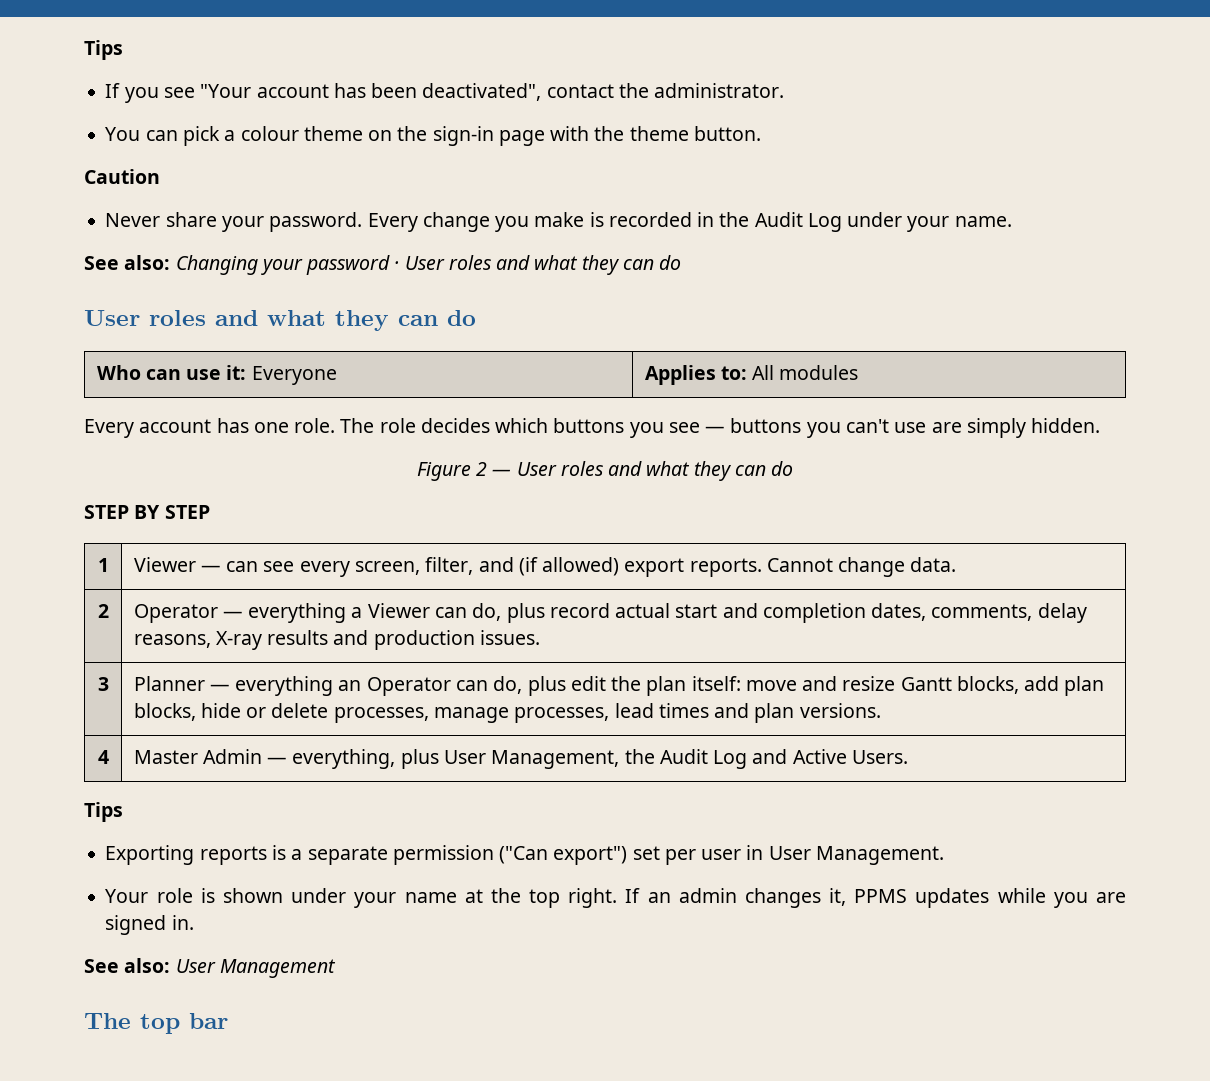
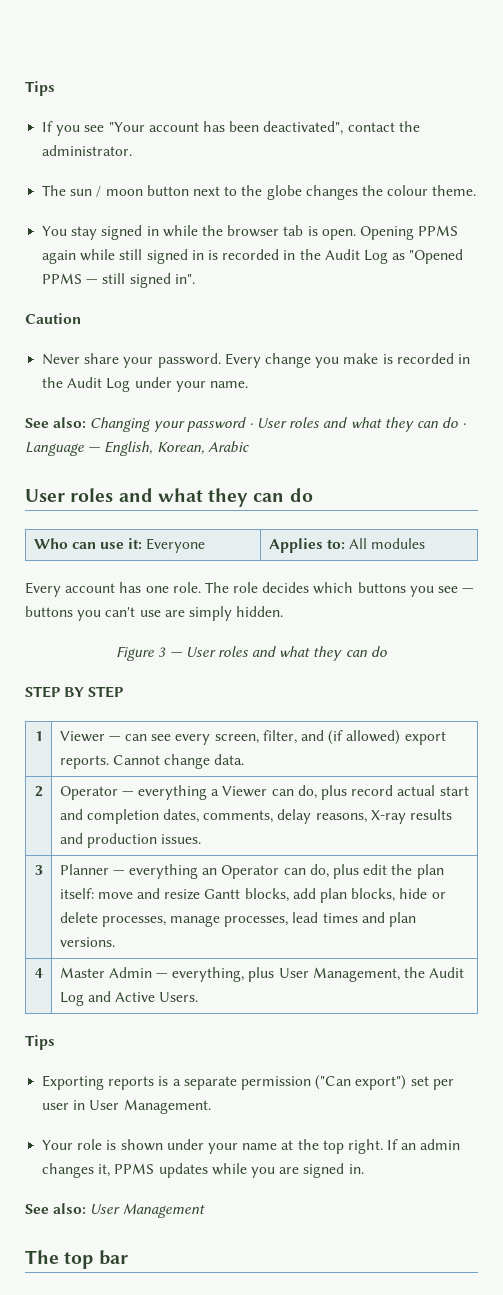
- You can pick a colour theme on the sign-in page with the theme button.
+ The sun / moon button next to the globe changes the colour theme.
+ You stay signed in while the browser tab is open. Opening PPMS again while still signed in is recorded in the Audit Log as "Opened PPMS — still signed in".
- See also: Changing your password · User roles and what they can do
+ See also: Changing your password · User roles and what they can do · Language — English, Korean, Arabic
- Figure 2 — User roles and what they can do
+ Figure 3 — User roles and what they can do

